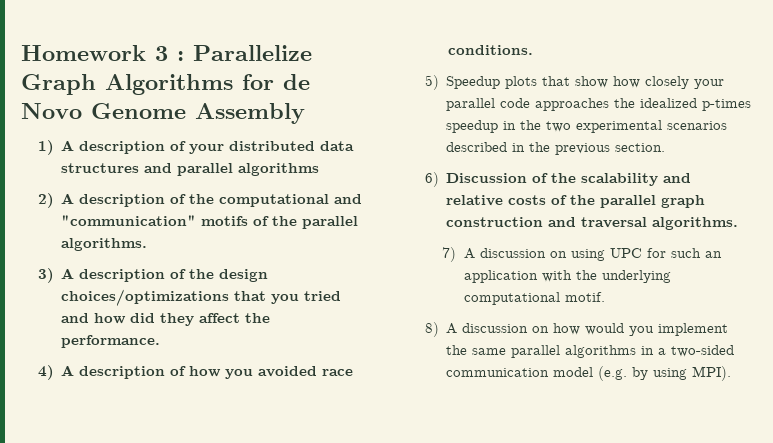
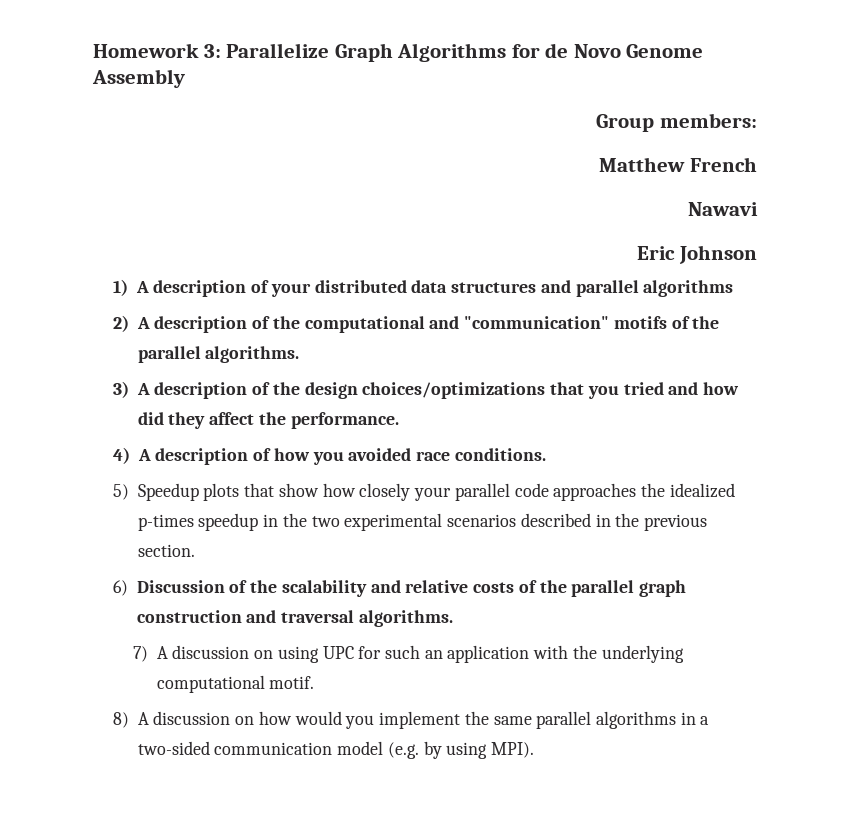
- Homework 3 : Parallelize Graph Algorithms for de Novo Genome Assembly
+ Homework 3: Parallelize Graph Algorithms for de Novo Genome Assembly
+ Group members:
+ Matthew French
+ Nawavi
+ Eric Johnson

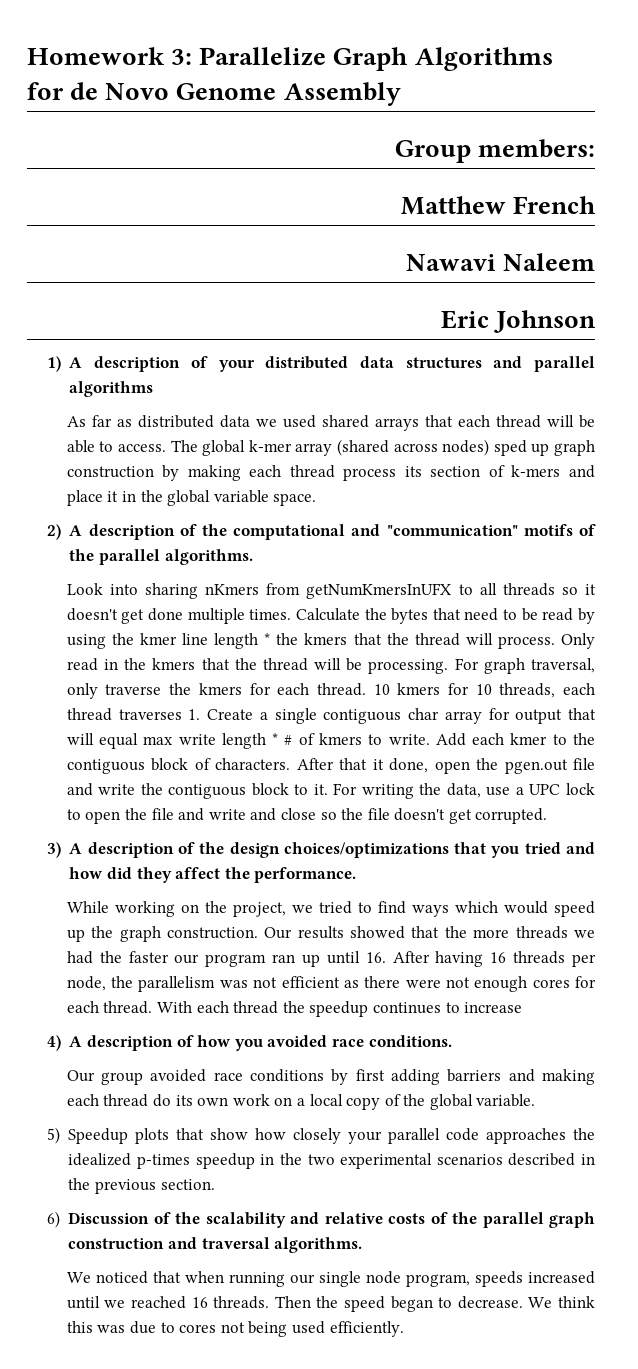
- Nawavi
+ Nawavi Naleem
+ As far as distributed data we used shared arrays that each thread will be able to access. The global k-mer array (shared across nodes) sped up graph construction by making each thread process its section of k-mers and place it in the global variable space.
+ Look into sharing nKmers from getNumKmersInUFX to all threads so it doesn't get done multiple times. Calculate the bytes that need to be read by using the kmer line length * the kmers that the thread will process. Only read in the kmers that the thread will be processing. For graph traversal, only traverse the kmers for each thread. 10 kmers for 10 threads, each thread traverses 1. Create a single contiguous char array for output that will equal max write length * # of kmers to write. Add each kmer to the contiguous block of characters. After that it done, open the pgen.out file and write the contiguous block to it. For writing the data, use a UPC lock to open the file and write and close so the file doesn't get corrupted.
+ While working on the project, we tried to find ways which would speed up the graph construction. Our results showed that the more threads we had the faster our program ran up until 16. After having 16 threads per node, the parallelism was not efficient as there were not enough cores for each thread. With each thread the speedup continues to increase
+ Our group avoided race conditions by first adding barriers and making each thread do its own work on a local copy of the global variable.
- 7) A discussion on using UPC for such an application with the underlying computational motif.
- 8) A discussion on how would you implement the same parallel algorithms in a two-sided communication model (e.g. by using MPI).
+ We noticed that when running our single node program, speeds increased until we reached 16 threads. Then the speed began to decrease. We think this was due to cores not being used efficiently.

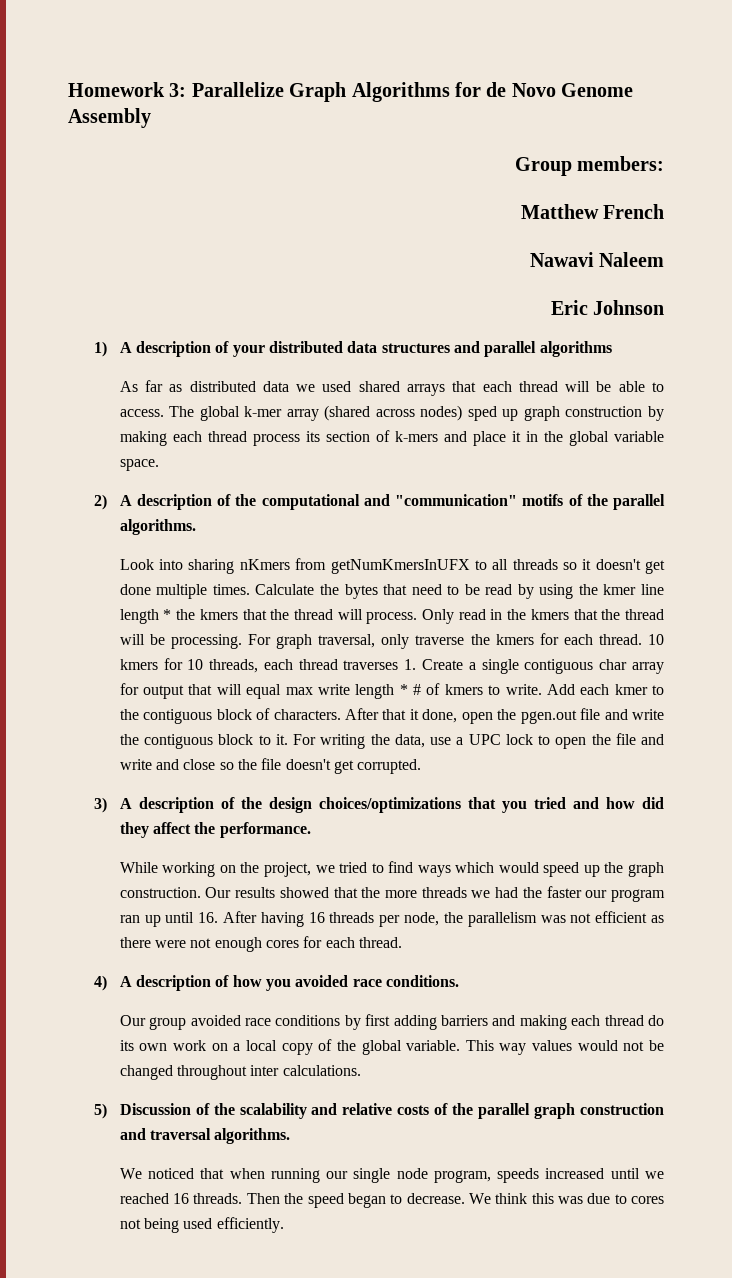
- With each thread the speedup continues to increase
- Our group avoided race conditions by first adding barriers and making each thread do its own work on a local copy of the global variable.
- 5) Speedup plots that show how closely your parallel code approaches the idealized p-times speedup in the two experimental scenarios described in the previous section.
- 6) Discussion of the scalability and relative costs of the parallel graph construction and traversal algorithms.
+ Our group avoided race conditions by first adding barriers and making each thread do its own work on a local copy of the global variable. This way values would not be changed throughout inter calculations.
+ 5) Discussion of the scalability and relative costs of the parallel graph construction and traversal algorithms.

